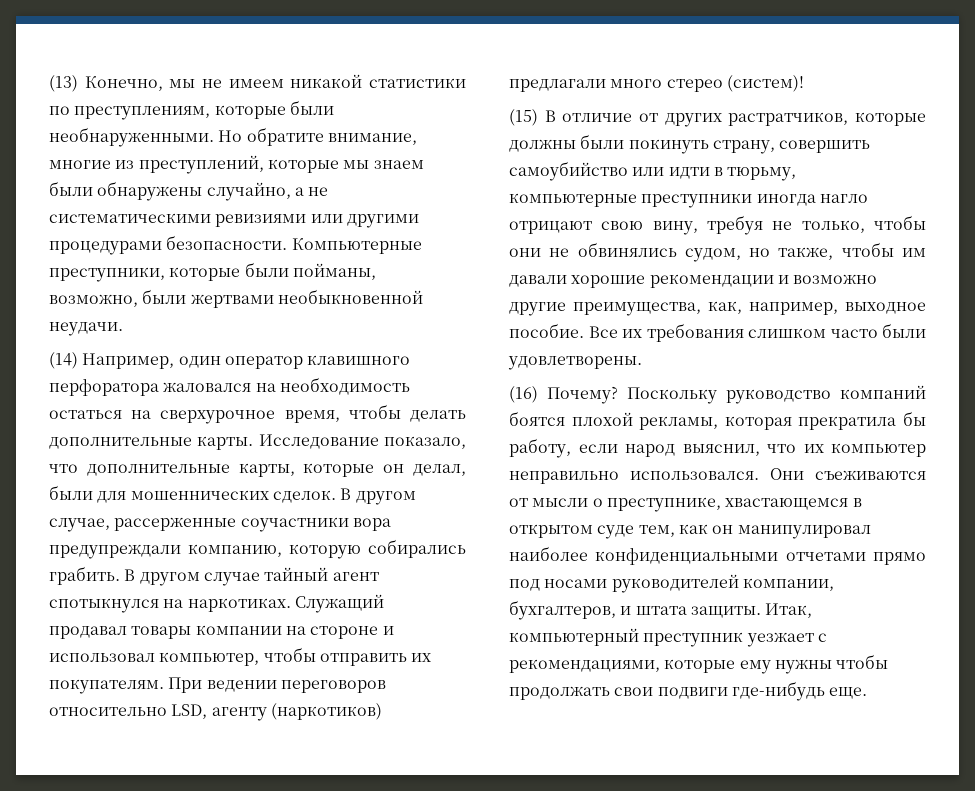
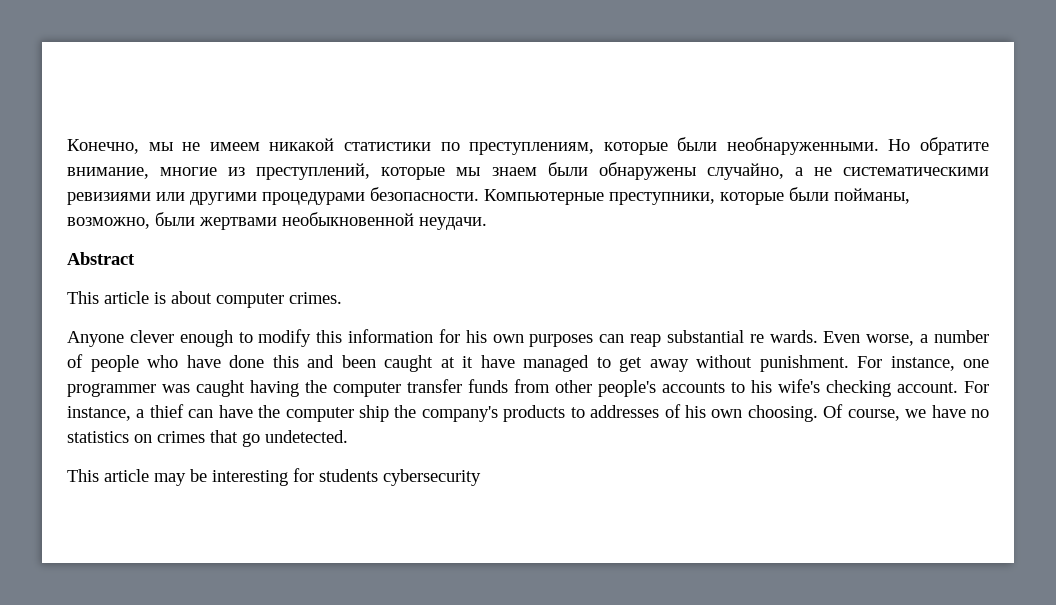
- (13) Конечно, мы не имеем никакой статистики по преступлениям, которые были необнаруженными.
+ Конечно, мы не имеем никакой статистики по преступлениям, которые были необнаруженными.
- (14) Например, один оператор клавишного перфоратора жаловался на необходимость остаться на сверхурочное время, чтобы делать дополнительные карты. Исследование показало, что дополнительные карты, которые он делал, были для мошеннических сделок. В другом случае, рассерженные соучастники вора предупреждали компанию, которую собирались грабить. В другом случае тайный агент спотыкнулся на наркотиках. Служащий продавал товары компании на стороне и использовал компьютер, чтобы отправить их покупателям. При ведении переговоров относительно LSD, агенту (наркотиков) предлагали много стерео (систем)!
- (15) В отличие от других растратчиков, которые должны были покинуть страну, совершить самоубийство или идти в тюрьму, компьютерные преступники иногда нагло отрицают свою вину, требуя не только, чтобы они не обвинялись судом, но также, чтобы им давали хорошие рекомендации и возможно другие преимущества, как, например, выходное пособие. Все их требования слишком часто были удовлетворены.
- (16) Почему? Поскольку руководство компаний боятся плохой рекламы, которая прекратила бы работу, если народ выяснил, что их компьютер неправильно использовался. Они съеживаются от мысли о преступнике, хвастающемся в открытом суде тем, как он манипулировал наиболее конфиденциальными отчетами прямо под носами руководителей компании, бухгалтеров, и штата защиты. Итак, компьютерный преступник уезжает с рекомендациями, которые ему нужны чтобы продолжать свои подвиги где-нибудь еще.
+ Abstract
+ This article is about computer crimes.
+ Anyone clever enough to modify this information for his own purposes can reap substantial re wards. Even worse, a number of people who have done this and been caught at it have managed to get away without punishment. For instance, one programmer was caught having the computer transfer funds from other people's accounts to his wife's checking account. For instance, a thief can have the computer ship the company's products to addresses of his own choosing. Of course, we have no statistics on crimes that go undetected.
+ This article may be interesting for students cybersecurity

